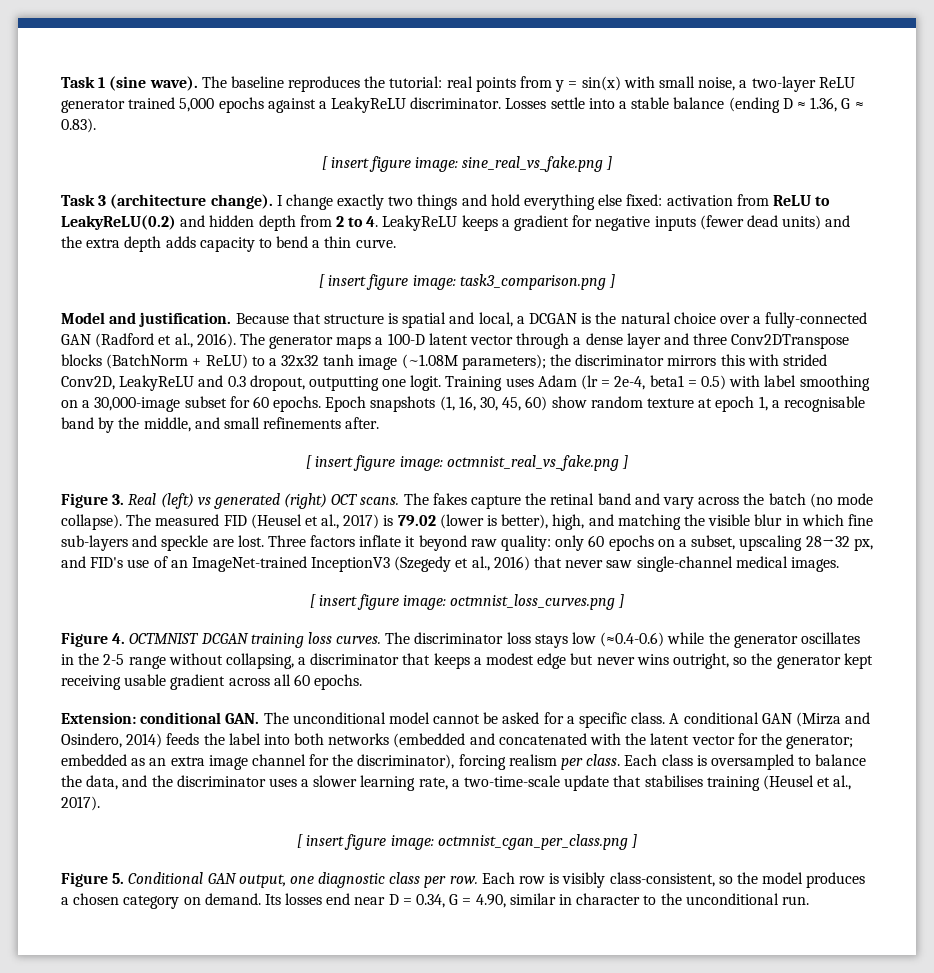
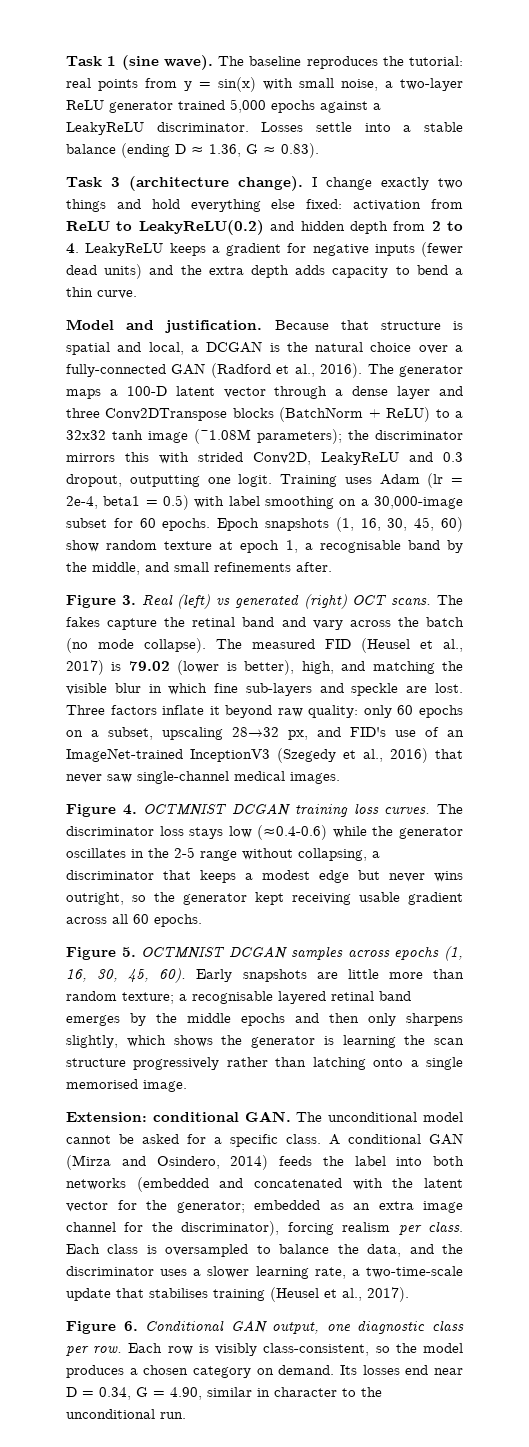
- [ insert figure image: sine_real_vs_fake.png ]
- [ insert figure image: task3_comparison.png ]
- [ insert figure image: octmnist_real_vs_fake.png ]
- [ insert figure image: octmnist_loss_curves.png ]
+ Figure 5. OCTMNIST DCGAN samples across epochs (1, 16, 30, 45, 60). Early snapshots are little more than random texture; a recognisable layered retinal band emerges by the middle epochs and then only sharpens slightly, which shows the generator is learning the scan structure progressively rather than latching onto a single memorised image.
- [ insert figure image: octmnist_cgan_per_class.png ]
- Figure 5. Conditional GAN output, one diagnostic class per row.
+ Figure 6. Conditional GAN output, one diagnostic class per row.

